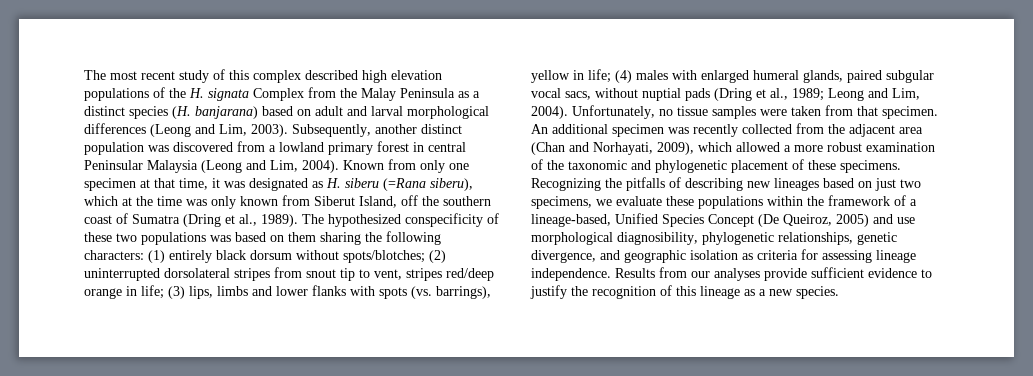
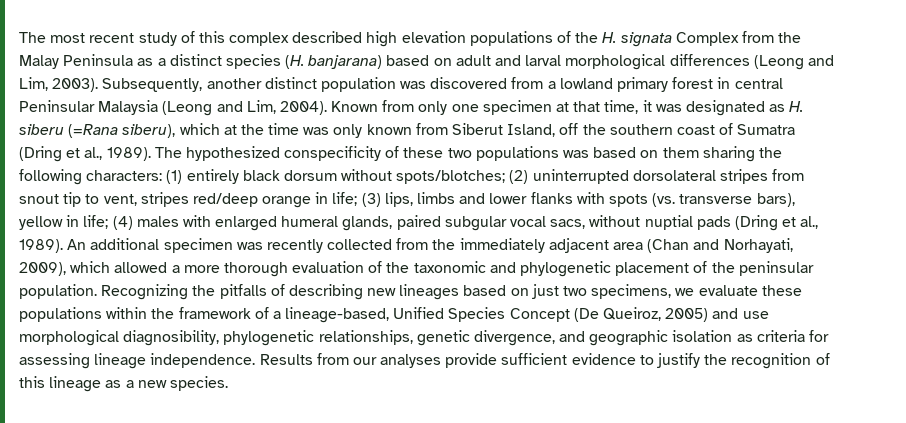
- (3) lips, limbs and lower flanks with spots (vs. barrings), yellow in life;
+ (3) lips, limbs and lower flanks with spots (vs. transverse bars), yellow in life;
- (4) males with enlarged humeral glands, paired subgular vocal sacs, without nuptial pads (Dring et al., 1989; Leong and Lim, 2004). Unfortunately, no tissue samples were taken from that specimen.
+ (4) males with enlarged humeral glands, paired subgular vocal sacs, without nuptial pads (Dring et al., 1989).
- An additional specimen was recently collected from the adjacent area (Chan and Norhayati, 2009), which allowed a more robust examination of the taxonomic and phylogenetic placement of these specimens.
+ An additional specimen was recently collected from the immediately adjacent area (Chan and Norhayati, 2009), which allowed a more thorough evaluation of the taxonomic and phylogenetic placement of the peninsular population.

